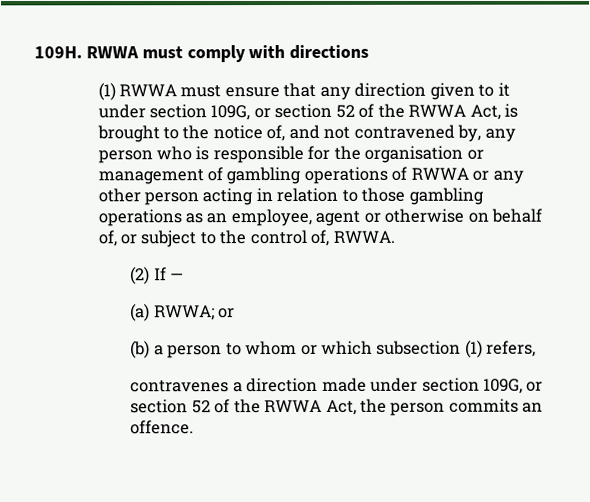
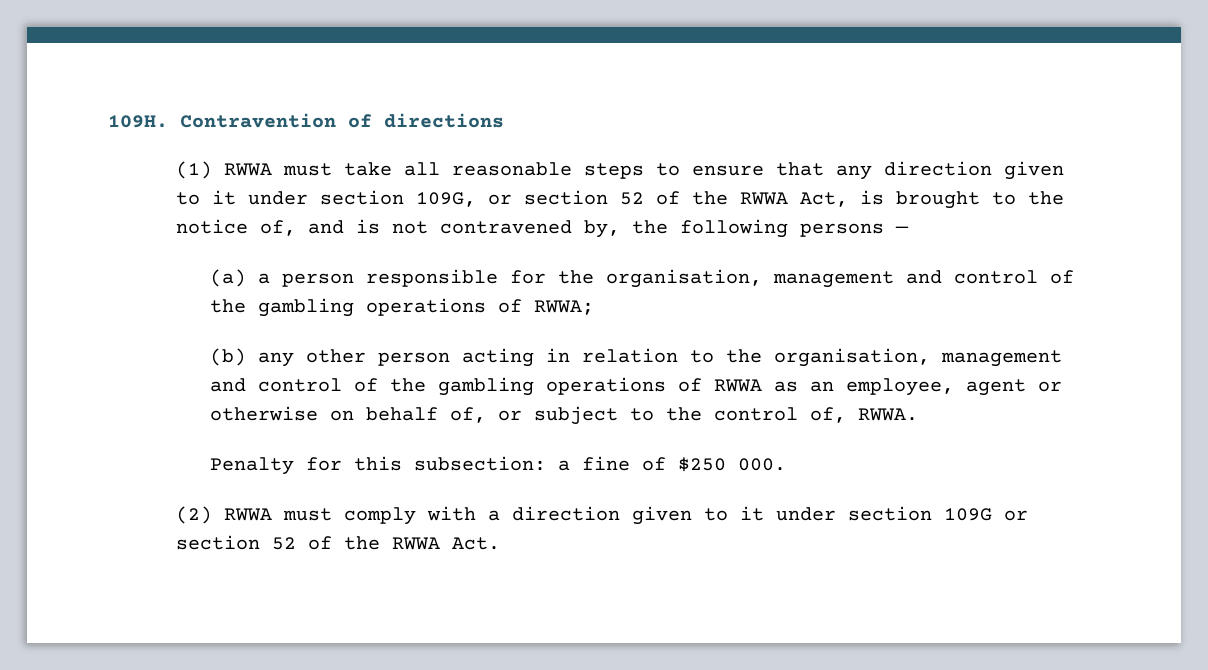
- RWWA must comply with directions
+ Contravention of directions
- (1) RWWA must ensure that any direction given to it under section 109G, or section 52 of the RWWA Act, is brought to the notice of, and not contravened by, any person who is responsible for the organisation or management of gambling operations of RWWA or any other person acting in relation to those gambling operations as an employee, agent or otherwise on behalf of, or subject to the control of, RWWA.
+ (1) RWWA must take all reasonable steps to ensure that any direction given to it under section 109G, or section 52 of the RWWA Act, is brought to the notice of, and is not contravened by, the following persons —
+ (a) a person responsible for the organisation, management and control of the gambling operations of RWWA;
+ (b) any other person acting in relation to the organisation, management and control of the gambling operations of RWWA as an employee, agent or otherwise on behalf of, or subject to the control of, RWWA.
- (2) If —
- (a) RWWA; or
- (b) a person to whom or which subsection (1) refers,
- contravenes a direction made under section 109G, or section 52 of the RWWA Act, the person commits an offence.
+ Penalty for this subsection: a fine of $250 000.
+ (2) RWWA must comply with a direction given to it under section 109G or section 52 of the RWWA Act.

